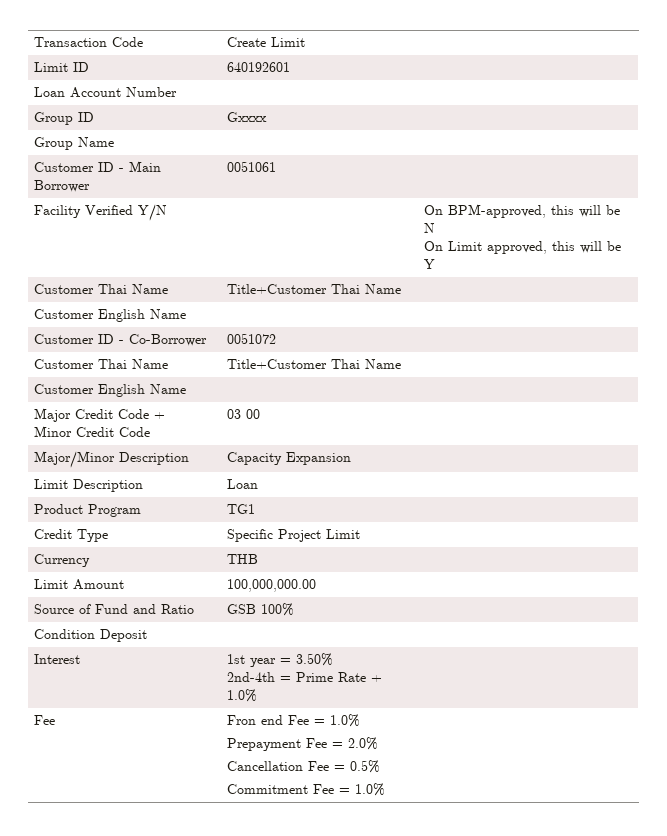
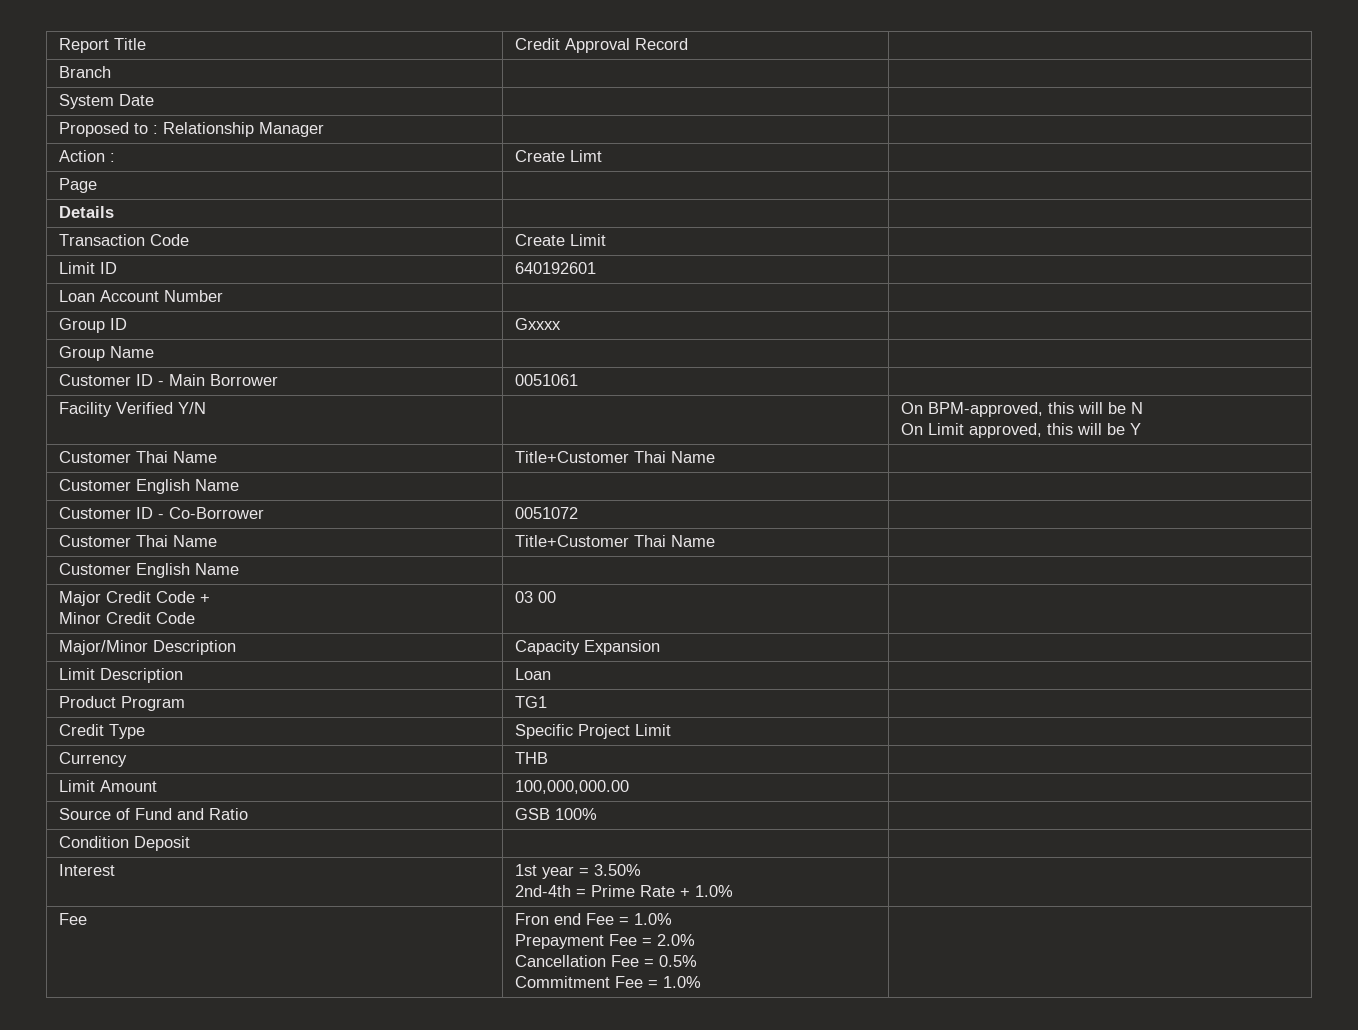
+ Report Title | Credit Approval Record |
+ Branch | |
+ System Date | |
+ Proposed to : Relationship Manager | |
+ Action : | Create Limt |
+ Page | |
+ Details | |

